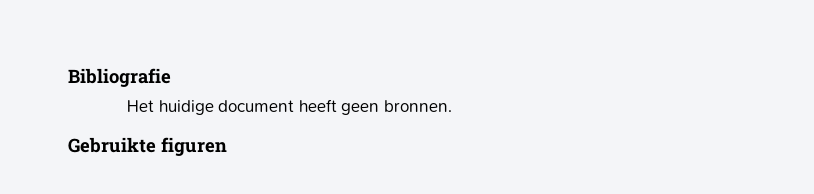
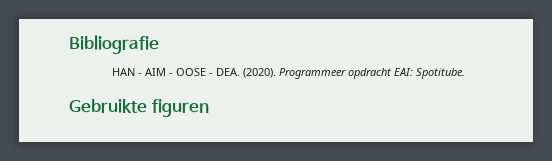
- Het huidige document heeft geen bronnen.
+ HAN - AIM - OOSE - DEA. (2020). Programmeer opdracht EAI: Spotitube.

